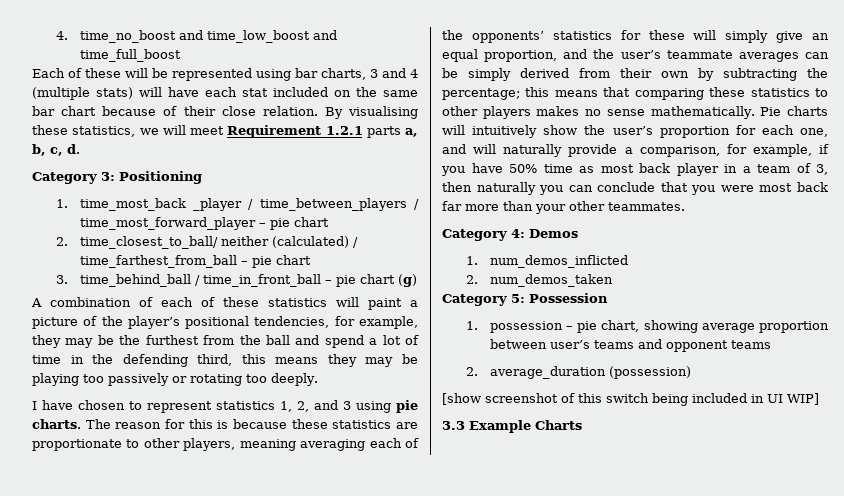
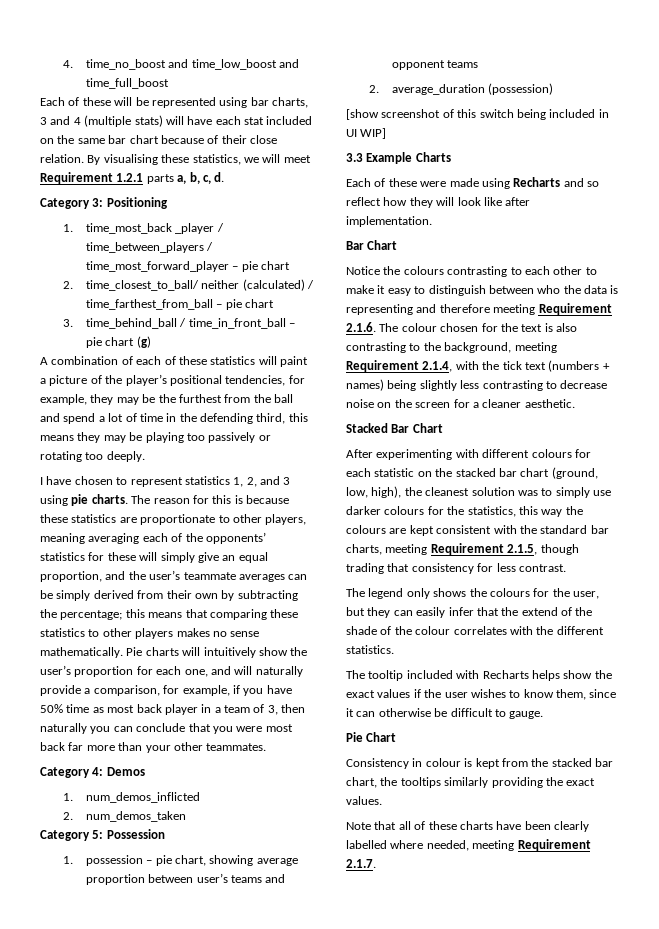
+ Each of these were made using Recharts and so reflect how they will look like after implementation.
+ Bar Chart
+ Notice the colours contrasting to each other to make it easy to distinguish between who the data is representing and therefore meeting Requirement 2.1.6. The colour chosen for the text is also contrasting to the background, meeting Requirement 2.1.4, with the tick text (numbers + names) being slightly less contrasting to decrease noise on the screen for a cleaner aesthetic.
+ Stacked Bar Chart
+ After experimenting with different colours for each statistic on the stacked bar chart (ground, low, high), the cleanest solution was to simply use darker colours for the statistics, this way the colours are kept consistent with the standard bar charts, meeting Requirement 2.1.5, though trading that consistency for less contrast.
+ The legend only shows the colours for the user, but they can easily infer that the extend of the shade of the colour correlates with the different statistics.
+ The tooltip included with Recharts helps show the exact values if the user wishes to know them, since it can otherwise be difficult to gauge.
+ Pie Chart
+ Consistency in colour is kept from the stacked bar chart, the tooltips similarly providing the exact values.
+ Note that all of these charts have been clearly labelled where needed, meeting Requirement 2.1.7.

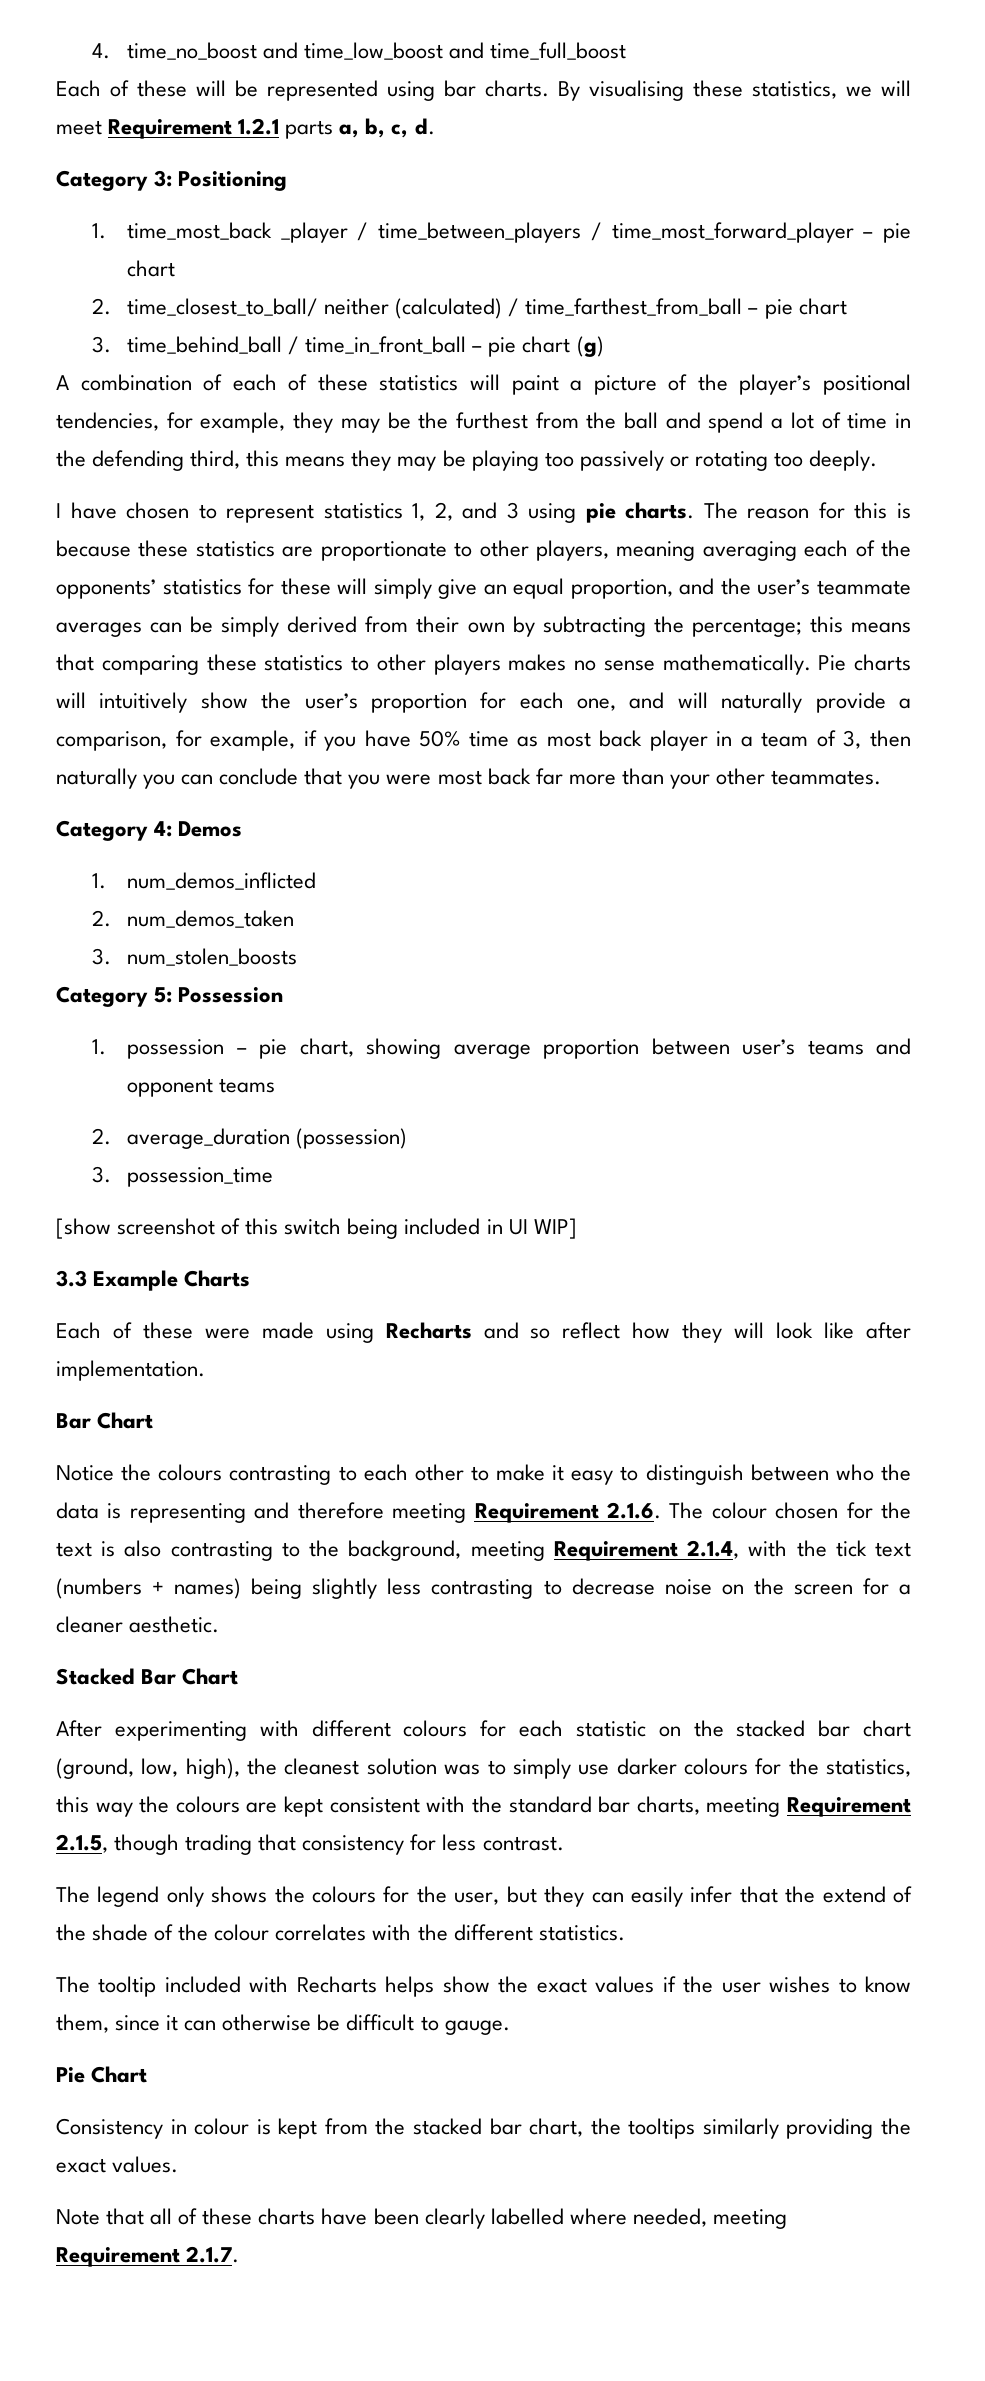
- Each of these will be represented using bar charts, 3 and 4 (multiple stats) will have each stat included on the same bar chart because of their close relation.
+ Each of these will be represented using bar charts.
+ 3. num_stolen_boosts
+ 3. possession_time

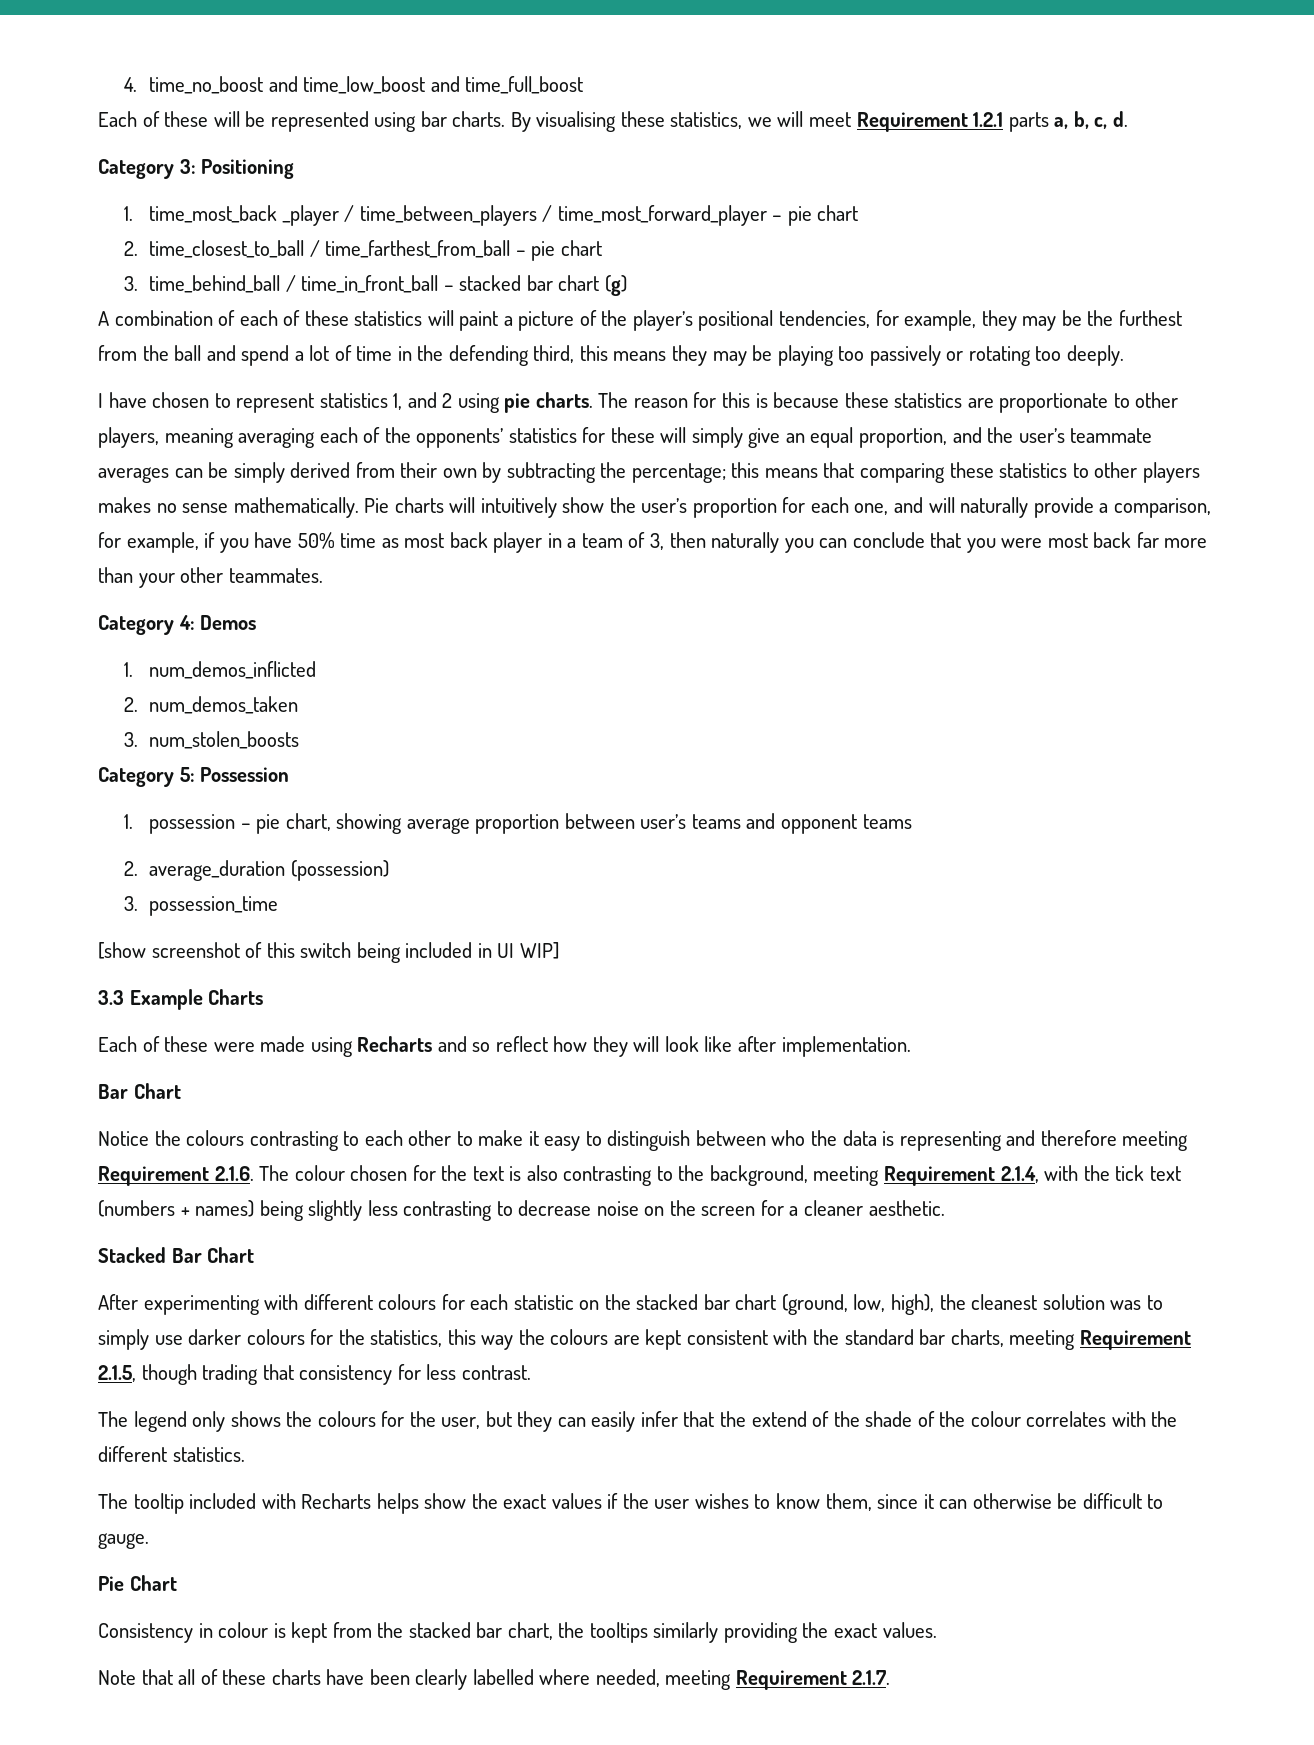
- 2. time_closest_to_ball/ neither (calculated) / time_farthest_from_ball – pie chart
+ 2. time_closest_to_ball / time_farthest_from_ball – pie chart
- 3. time_behind_ball / time_in_front_ball – pie chart (g)
+ 3. time_behind_ball / time_in_front_ball – stacked bar chart (g)
- I have chosen to represent statistics 1, 2, and 3 using pie charts.
+ I have chosen to represent statistics 1, and 2 using pie charts.

